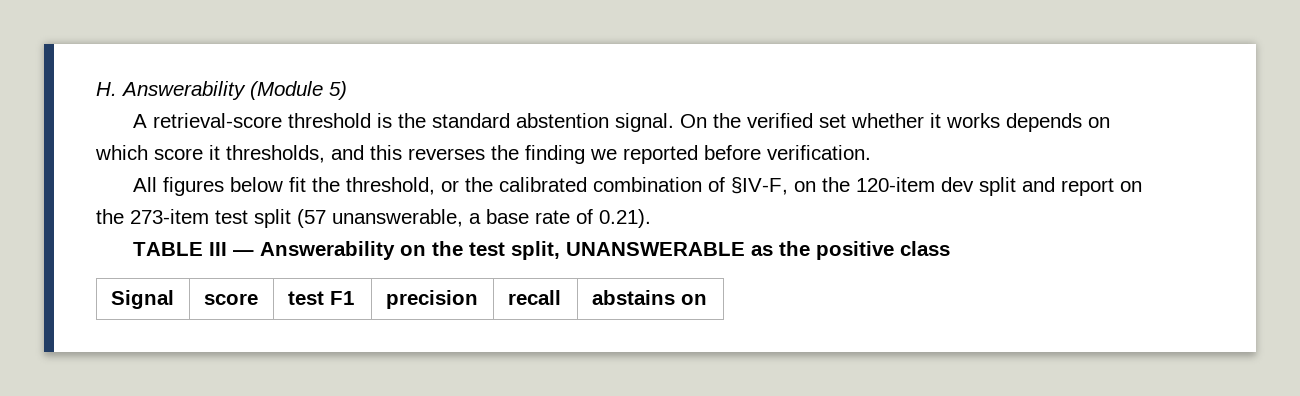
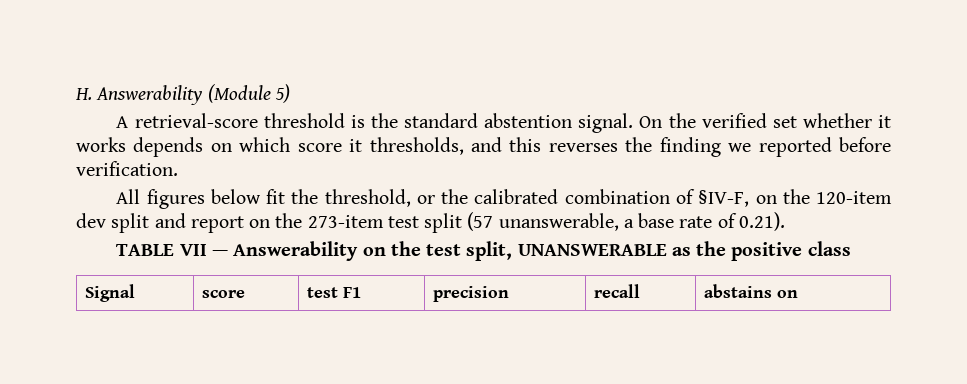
- TABLE III — Answerability on the test split, UNANSWERABLE as the positive class
+ TABLE VII — Answerability on the test split, UNANSWERABLE as the positive class

